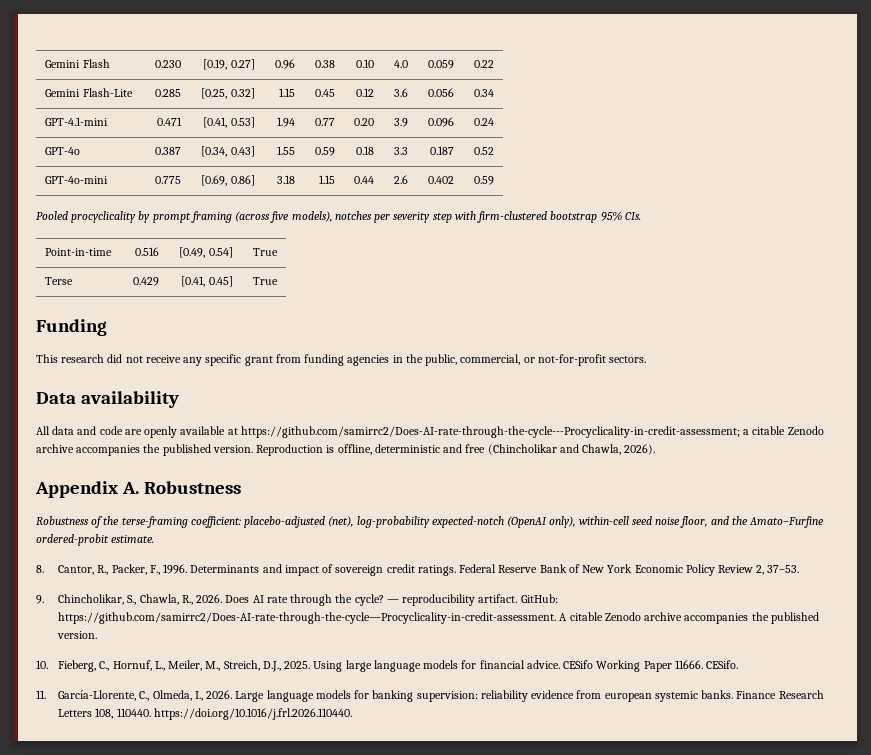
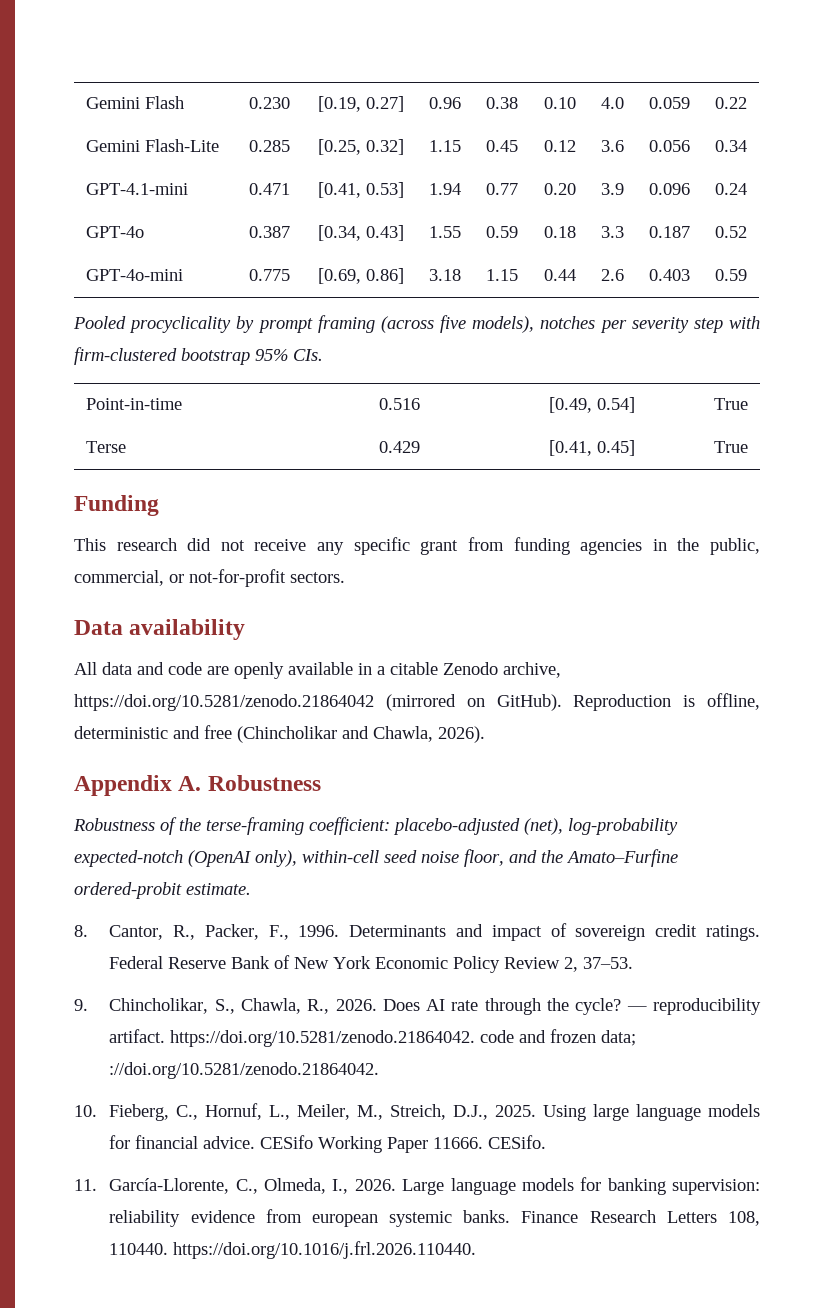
- GPT-4o-mini | 0.775 | [0.69, 0.86] | 3.18 | 1.15 | 0.44 | 2.6 | 0.402 | 0.59
+ GPT-4o-mini | 0.775 | [0.69, 0.86] | 3.18 | 1.15 | 0.44 | 2.6 | 0.403 | 0.59
- All data and code are openly available at https://github.com/samirrc2/Does-AI-rate-through-the-cycle---Procyclicality-in-credit-assessment; a citable Zenodo archive accompanies the published version.
+ All data and code are openly available in a citable Zenodo archive, https://doi.org/10.5281/zenodo.21864042 (mirrored on GitHub).
- — reproducibility artifact. GitHub: https://github.com/samirrc2/Does-AI-rate-through-the-cycle—Procyclicality-in-credit-assessment. A citable Zenodo archive accompanies the published version.
+ — reproducibility artifact. https://doi.org/10.5281/zenodo.21864042. code and frozen data; ://doi.org/10.5281/zenodo.21864042.

